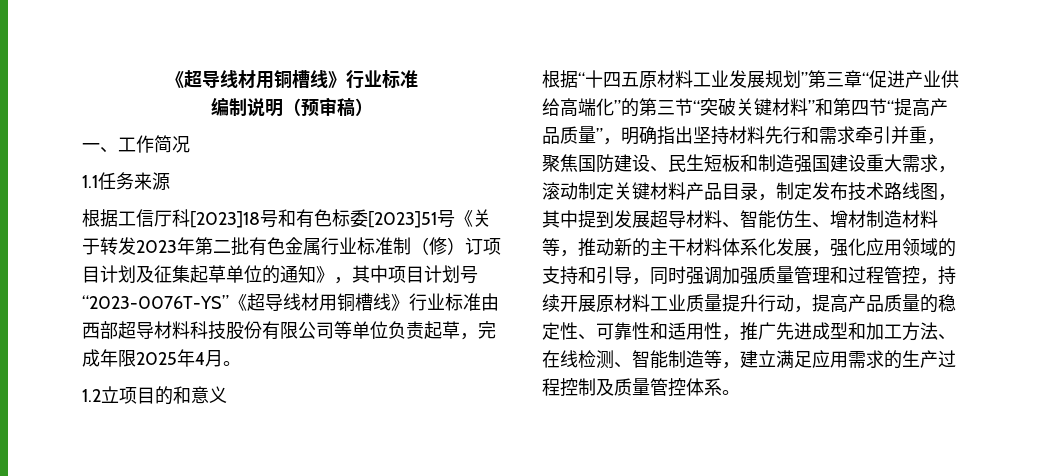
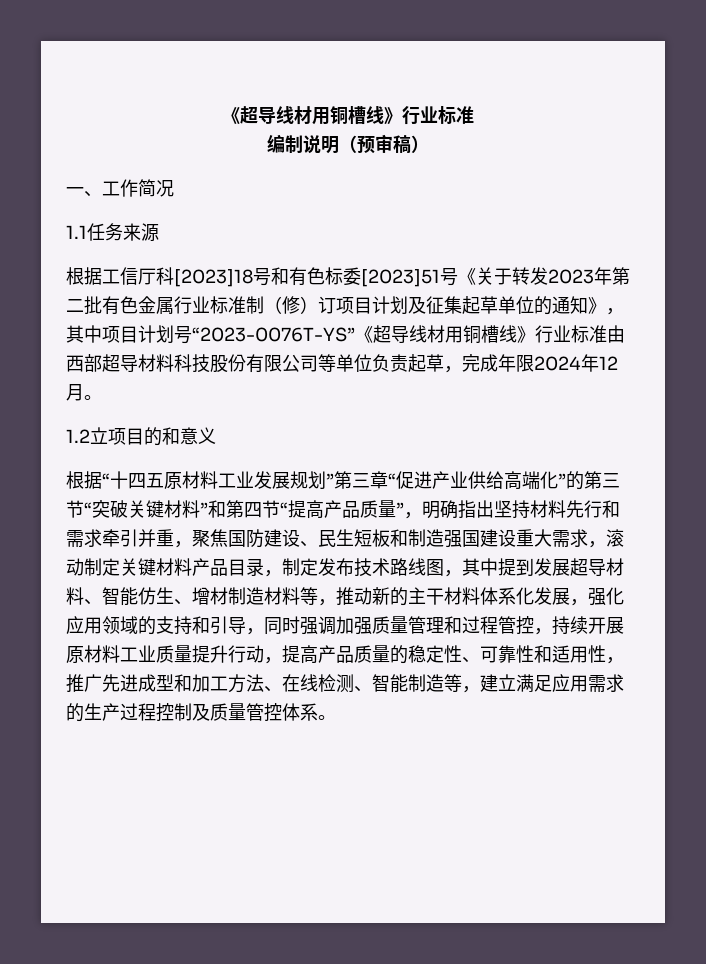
- 根据工信厅科[2023]18号和有色标委[2023]51号《关于转发2023年第二批有色金属行业标准制（修）订项目计划及征集起草单位的通知》，其中项目计划号“2023-0076T-YS”《超导线材用铜槽线》行业标准由西部超导材料科技股份有限公司等单位负责起草，完成年限2025年4月。
+ 根据工信厅科[2023]18号和有色标委[2023]51号《关于转发2023年第二批有色金属行业标准制（修）订项目计划及征集起草单位的通知》，其中项目计划号“2023-0076T-YS”《超导线材用铜槽线》行业标准由西部超导材料科技股份有限公司等单位负责起草，完成年限2024年12月。

